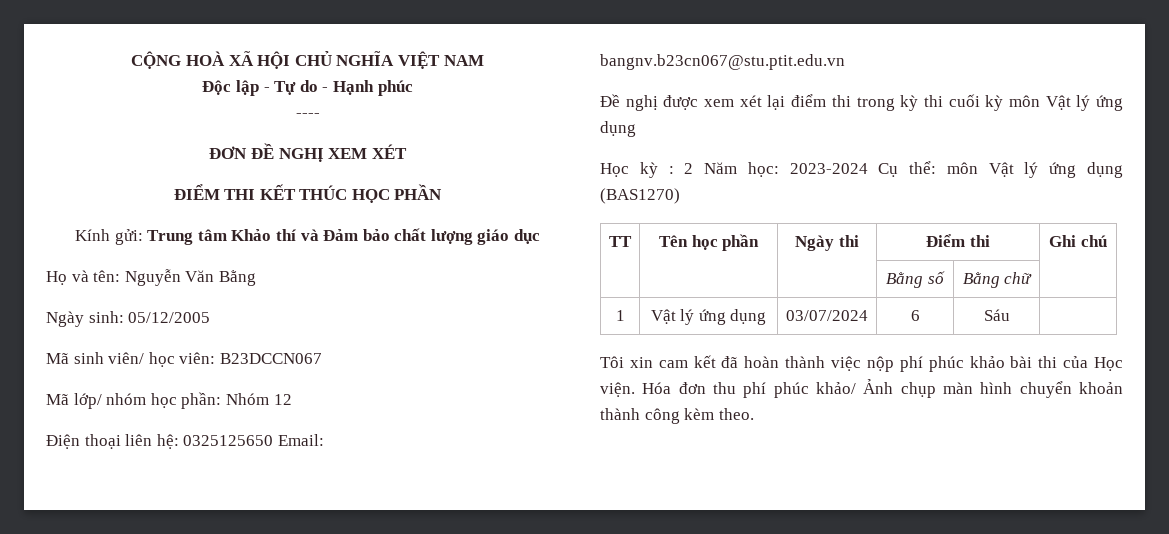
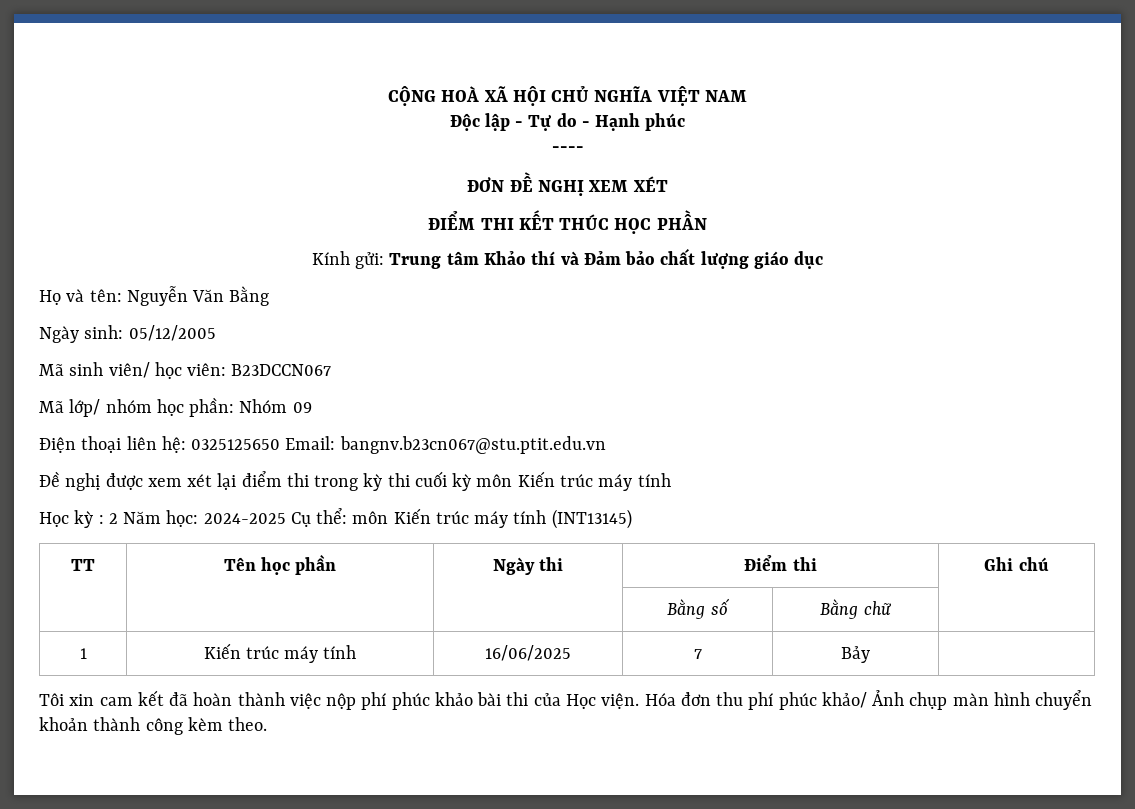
- Mã lớp/ nhóm học phần: Nhóm 12
+ Mã lớp/ nhóm học phần: Nhóm 09
- Đề nghị được xem xét lại điểm thi trong kỳ thi cuối kỳ môn Vật lý ứng dụng
+ Đề nghị được xem xét lại điểm thi trong kỳ thi cuối kỳ môn Kiến trúc máy tính
- Học kỳ : 2 Năm học: 2023-2024 Cụ thể: môn Vật lý ứng dụng (BAS1270)
+ Học kỳ : 2 Năm học: 2024-2025 Cụ thể: môn Kiến trúc máy tính (INT13145)
- 1 | Vật lý ứng dụng | 03/07/2024 | 6 | Sáu |
+ 1 | Kiến trúc máy tính | 16/06/2025 | 7 | Bảy |

